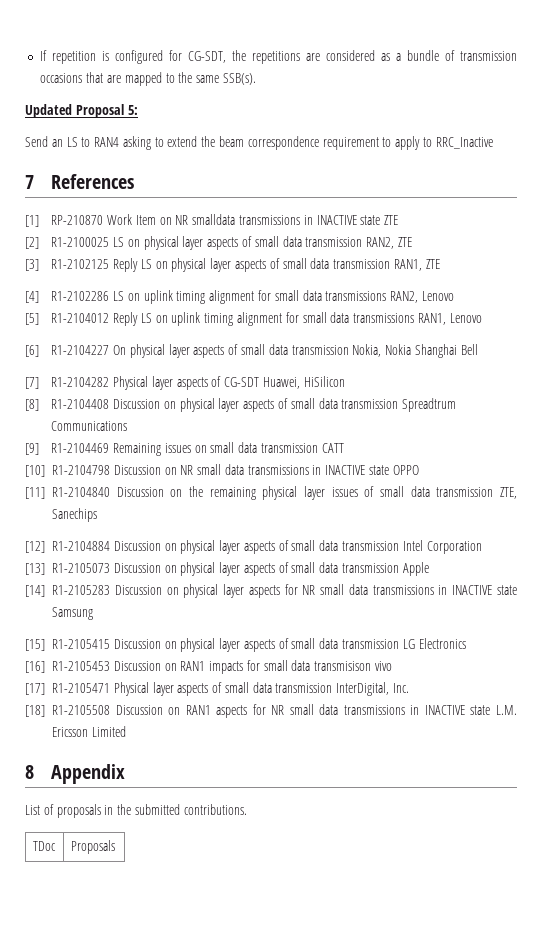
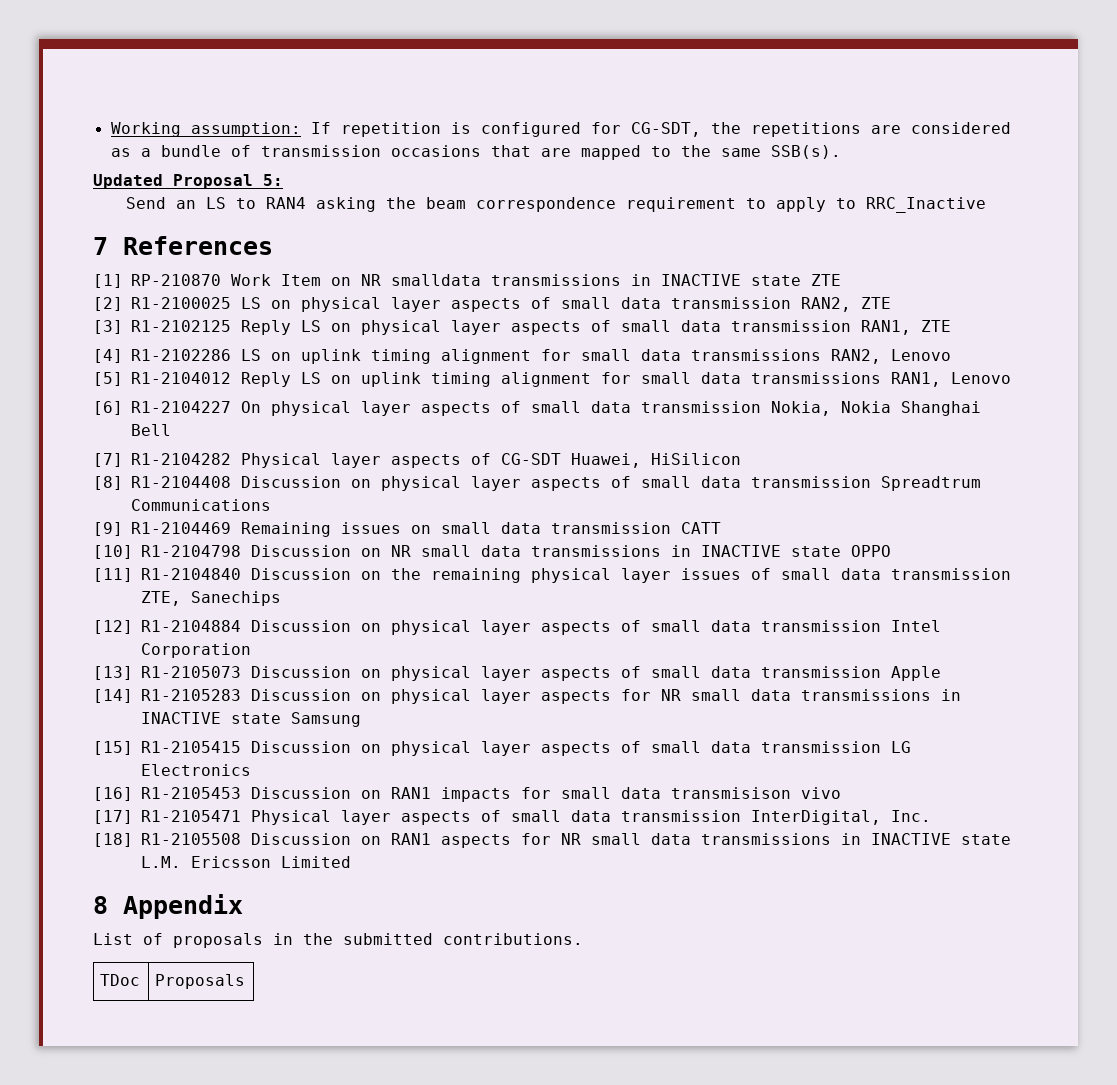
- If repetition is configured for CG-SDT, the repetitions are considered as a bundle of transmission occasions that are mapped to the same SSB(s).
+ Working assumption: If repetition is configured for CG-SDT, the repetitions are considered as a bundle of transmission occasions that are mapped to the same SSB(s).
- Send an LS to RAN4 asking to extend the beam correspondence requirement to apply to RRC_Inactive
+ Send an LS to RAN4 asking the beam correspondence requirement to apply to RRC_Inactive

